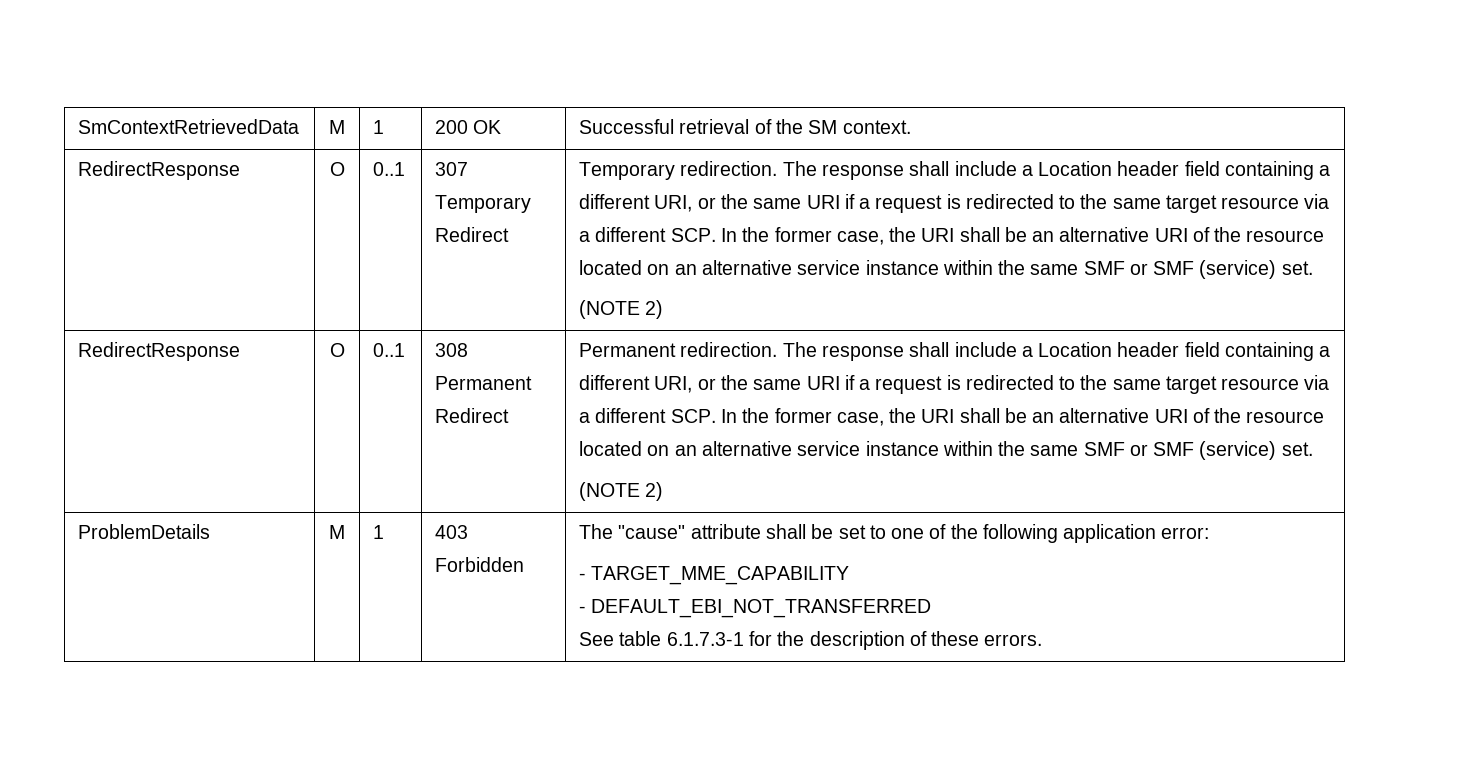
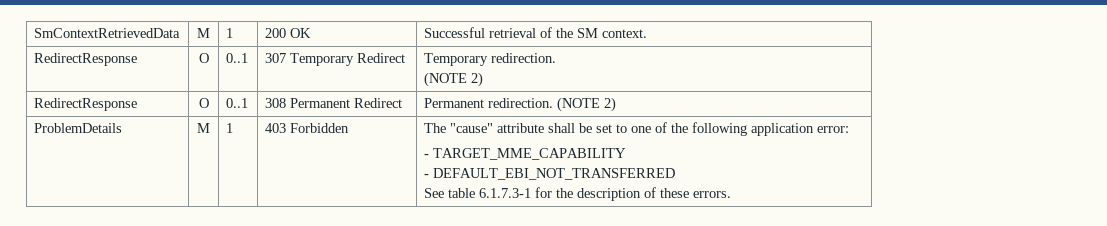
- Temporary redirection. The response shall include a Location header field containing a different URI, or the same URI if a request is redirected to the same target resource via a different SCP. In the former case, the URI shall be an alternative URI of the resource located on an alternative service instance within the same SMF or SMF (service) set.
+ Temporary redirection.
- Permanent redirection. The response shall include a Location header field containing a different URI, or the same URI if a request is redirected to the same target resource via a different SCP. In the former case, the URI shall be an alternative URI of the resource located on an alternative service instance within the same SMF or SMF (service) set.
- (NOTE 2)
+ Permanent redirection. (NOTE 2)

